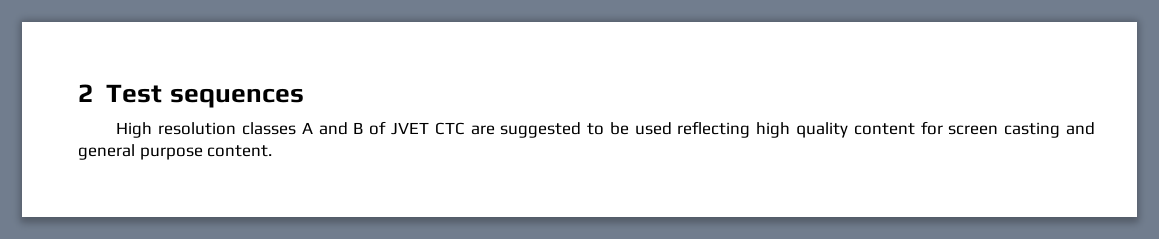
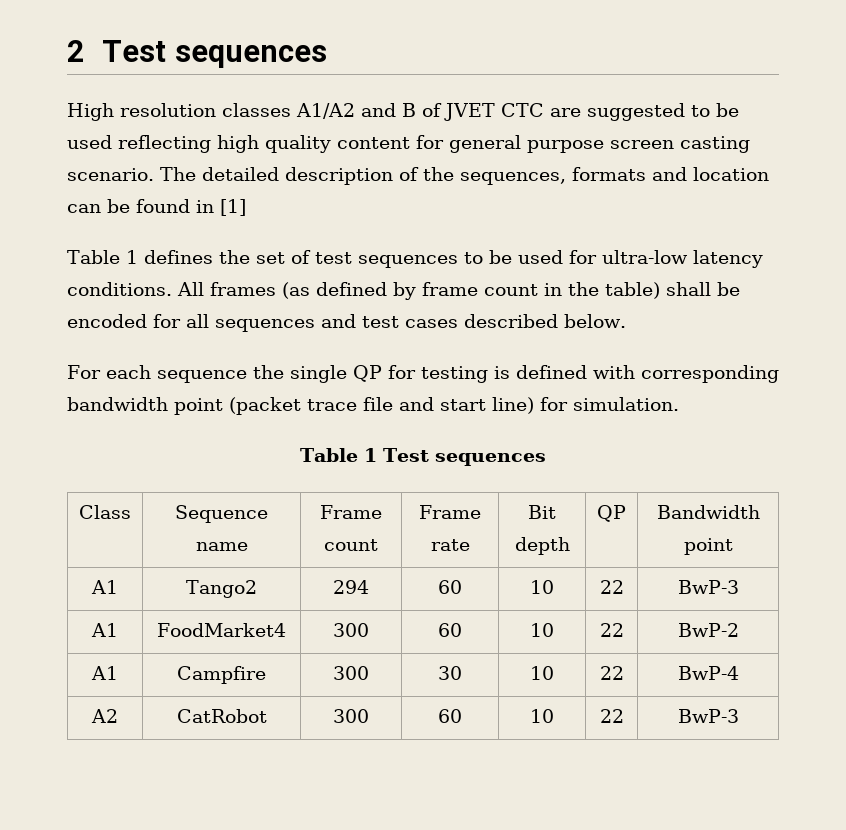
- High resolution classes A and B of JVET CTC are suggested to be used reflecting high quality content for screen casting and general purpose content.
+ High resolution classes A1/A2 and B of JVET CTC are suggested to be used reflecting high quality content for general purpose screen casting scenario. The detailed description of the sequences, formats and location can be found in [1]
+ Table 1 defines the set of test sequences to be used for ultra-low latency conditions. All frames (as defined by frame count in the table) shall be encoded for all sequences and test cases described below.
+ For each sequence the single QP for testing is defined with corresponding bandwidth point (packet trace file and start line) for simulation.
+ Table 1 Test sequences
+ Class | Sequence name | Frame count | Frame rate | Bit depth | QP | Bandwidth point
+ A1 | Tango2 | 294 | 60 | 10 | 22 | BwP-3
+ A1 | FoodMarket4 | 300 | 60 | 10 | 22 | BwP-2
+ A1 | Campfire | 300 | 30 | 10 | 22 | BwP-4
+ A2 | CatRobot | 300 | 60 | 10 | 22 | BwP-3

